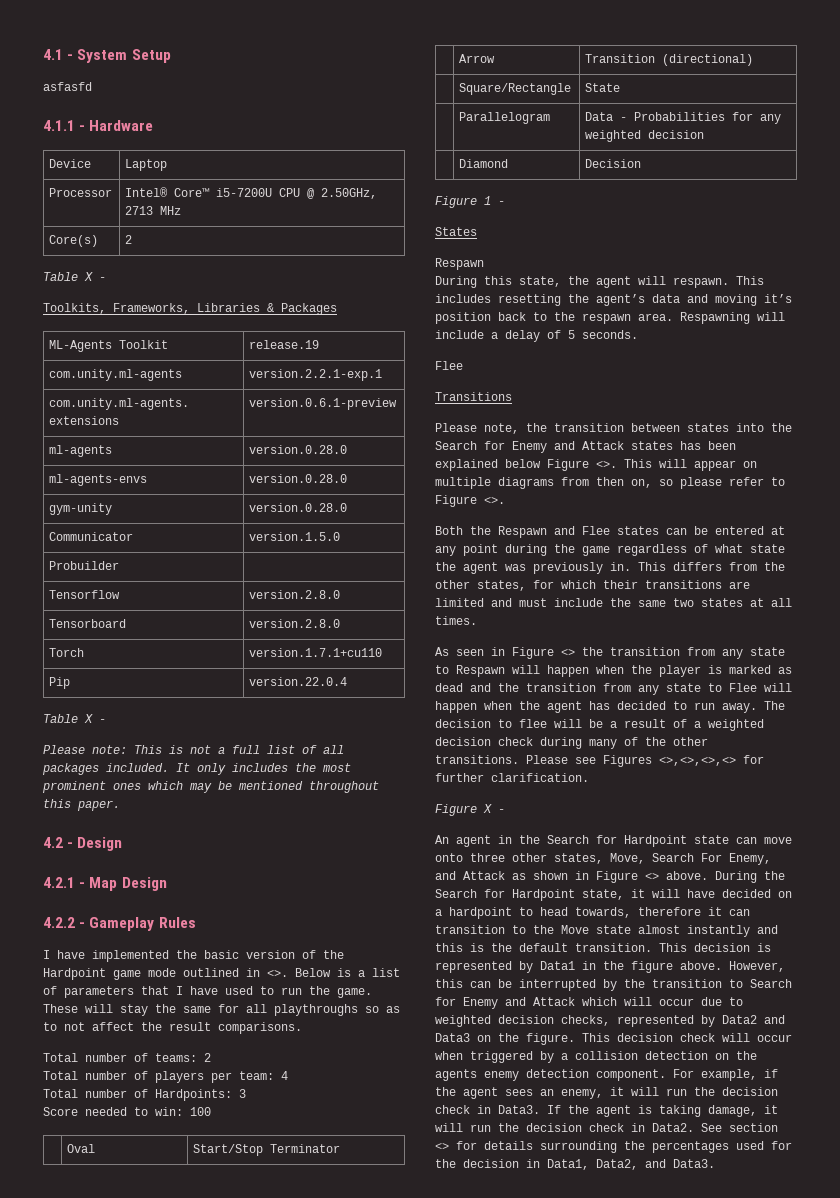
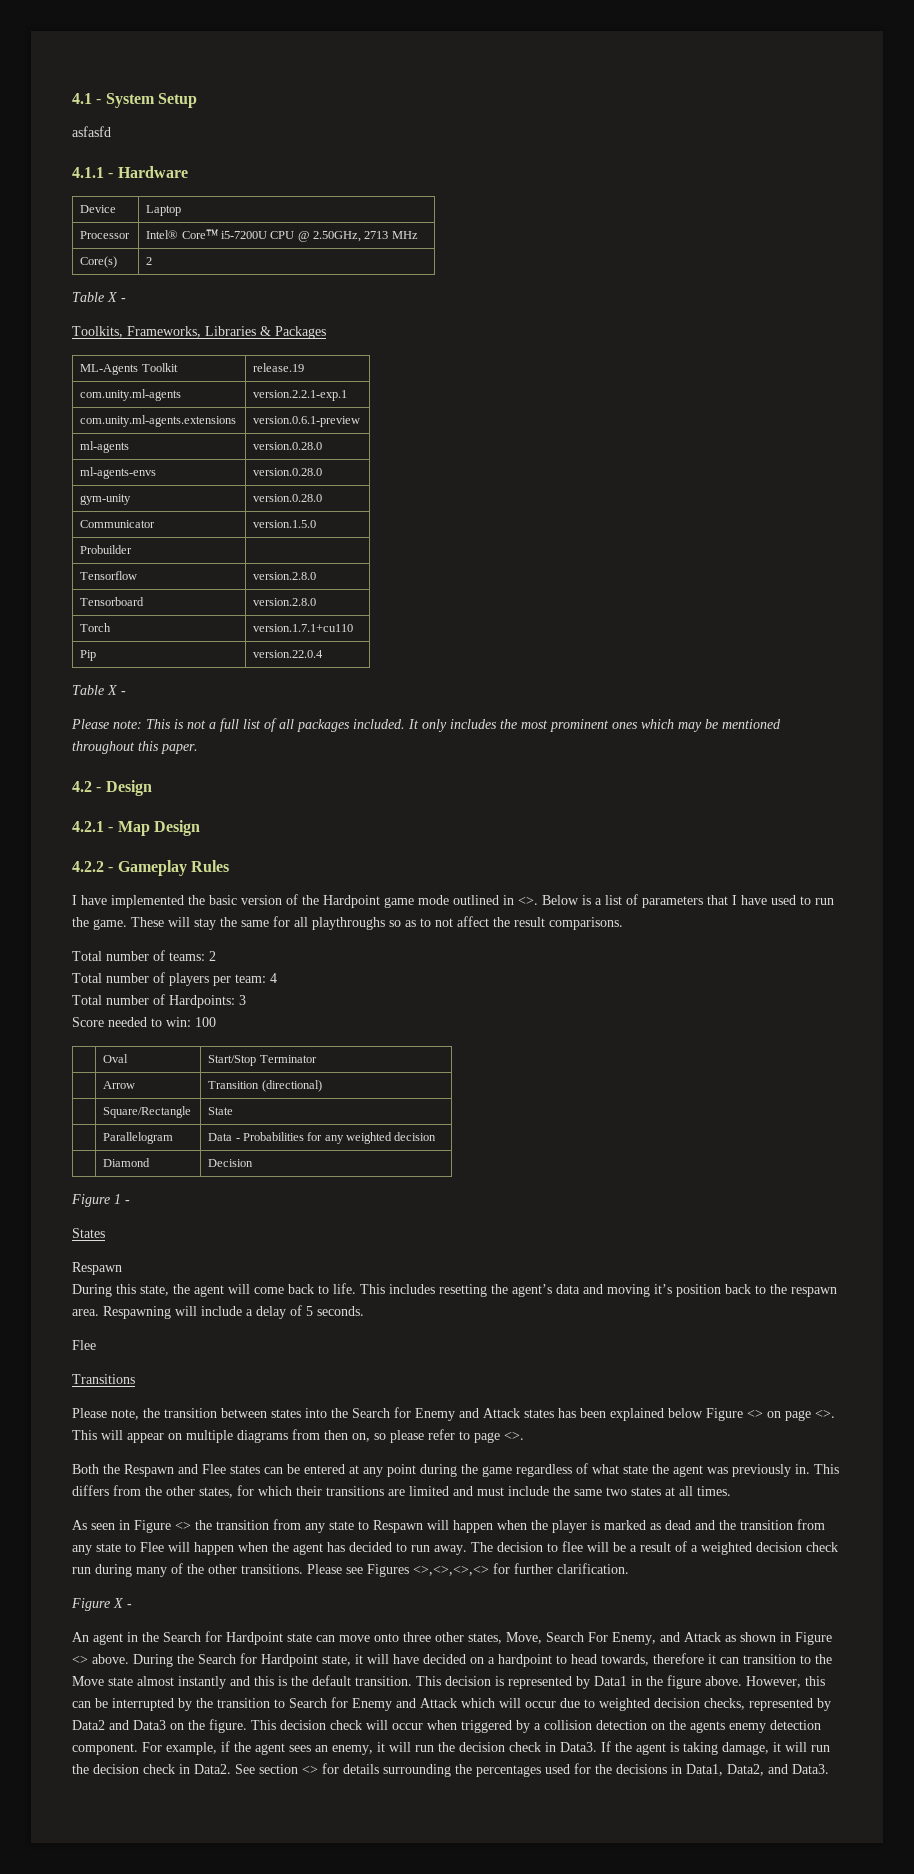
- During this state, the agent will respawn.
+ During this state, the agent will come back to life.
- Please note, the transition between states into the Search for Enemy and Attack states has been explained below Figure <>.
+ Please note, the transition between states into the Search for Enemy and Attack states has been explained below Figure <> on page <>.
- This will appear on multiple diagrams from then on, so please refer to Figure <>.
+ This will appear on multiple diagrams from then on, so please refer to page <>.
- The decision to flee will be a result of a weighted decision check during many of the other transitions.
+ The decision to flee will be a result of a weighted decision check run during many of the other transitions.
- See section <> for details surrounding the percentages used for the decision in Data1, Data2, and Data3.
+ See section <> for details surrounding the percentages used for the decisions in Data1, Data2, and Data3.

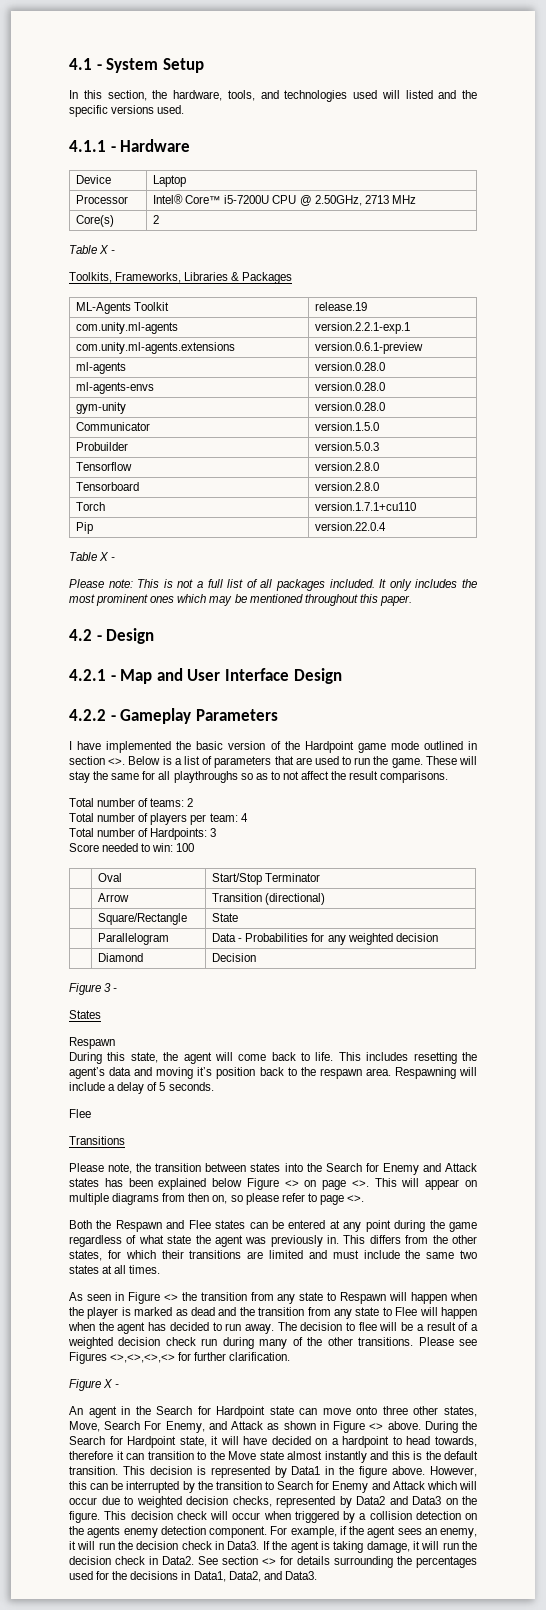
- asfasfd
+ In this section, the hardware, tools, and technologies used will listed and the specific versions used.
- Probuilder |
+ Probuilder | version.5.0.3
- 4.2.1 - Map Design
+ 4.2.1 - Map and User Interface Design
- 4.2.2 - Gameplay Rules
+ 4.2.2 - Gameplay Parameters
- I have implemented the basic version of the Hardpoint game mode outlined in <>.
+ I have implemented the basic version of the Hardpoint game mode outlined in section <>.
- Below is a list of parameters that I have used to run the game.
+ Below is a list of parameters that are used to run the game.
- Figure 1 -
+ Figure 3 -

